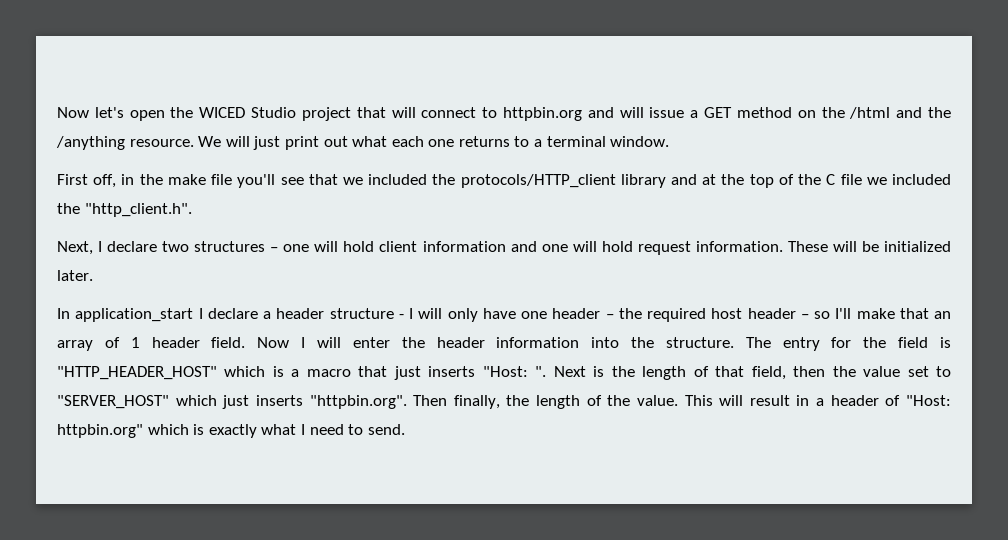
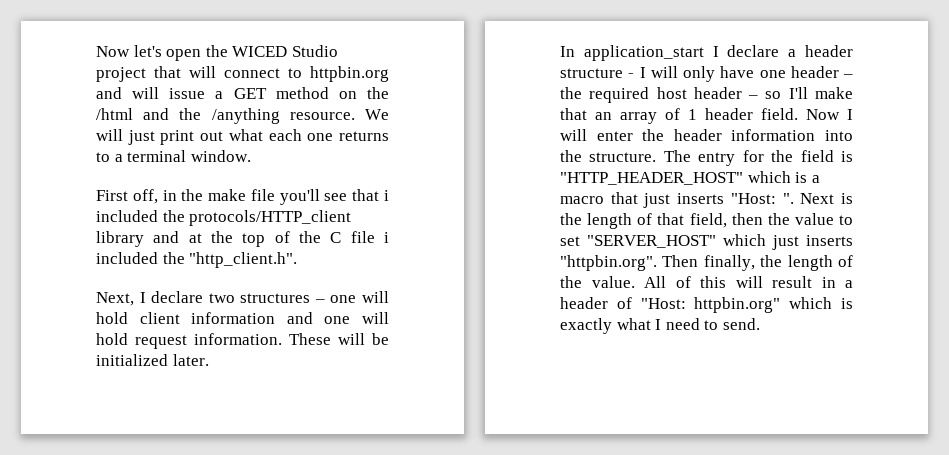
- First off, in the make file you'll see that we included the protocols/HTTP_client library and at the top of the C file we included the "http_client.h".
+ First off, in the make file you'll see that i included the protocols/HTTP_client library and at the top of the C file i included the "http_client.h".
- Next is the length of that field, then the value set to "SERVER_HOST" which just inserts "httpbin.org". Then finally, the length of the value.
+ Next is the length of that field, then the value to set "SERVER_HOST" which just inserts "httpbin.org". Then finally, the length of the value.
- This will result in a header of "Host: httpbin.org" which is exactly what I need to send.
+ All of this will result in a header of "Host: httpbin.org" which is exactly what I need to send.

